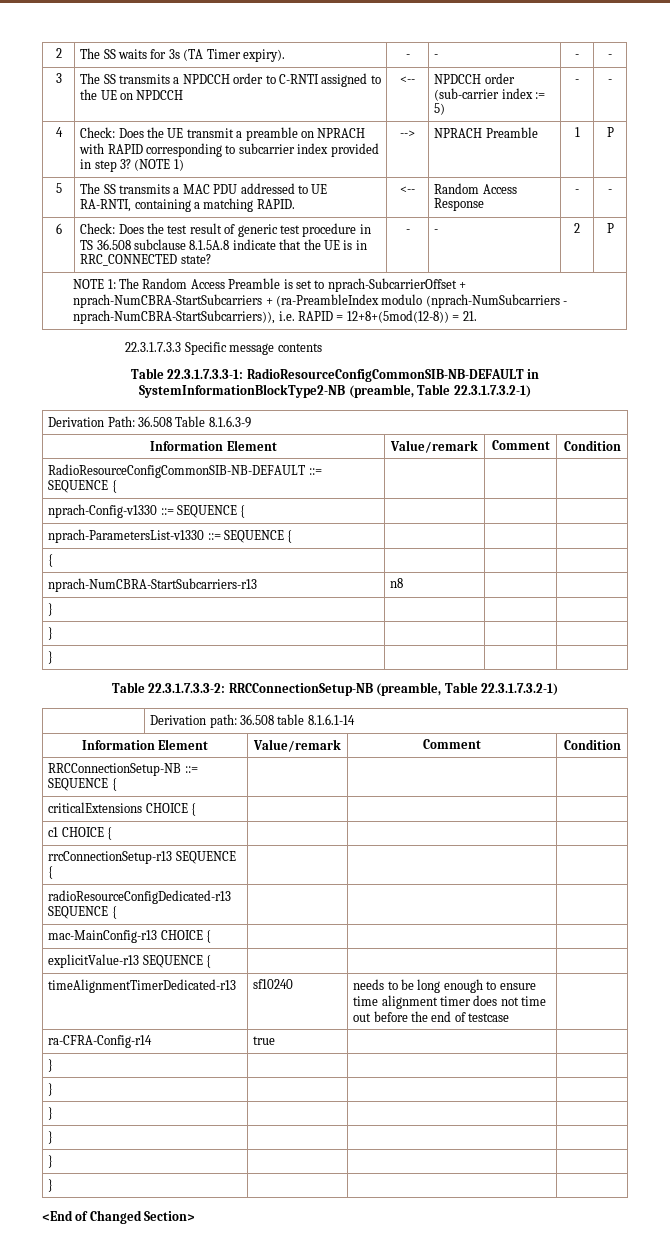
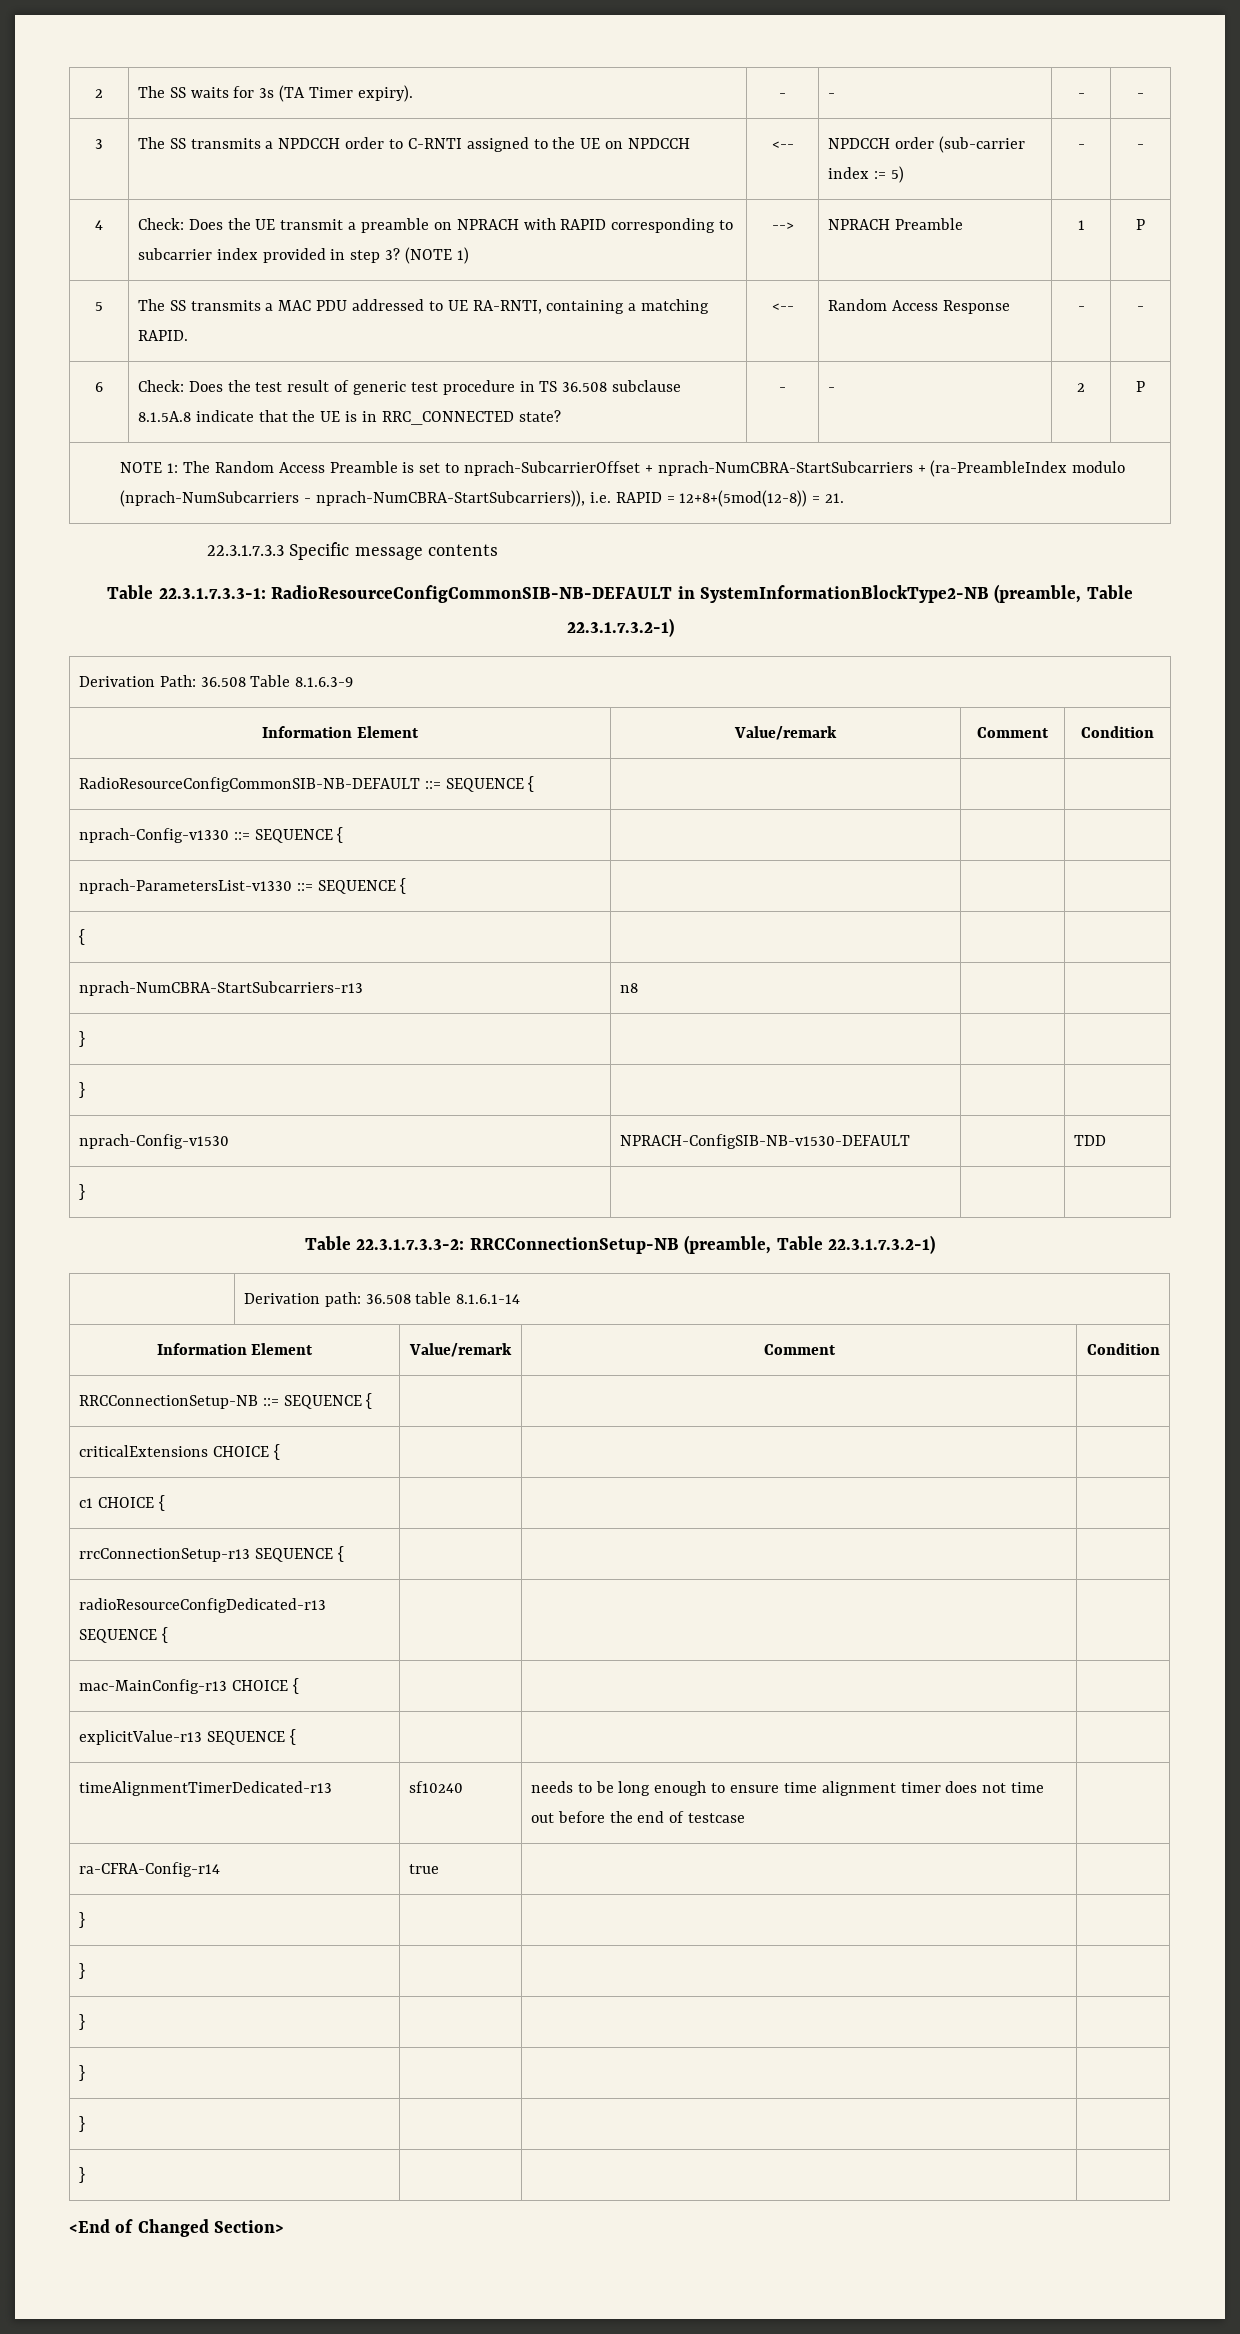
+ nprach-Config-v1530 | NPRACH-ConfigSIB-NB-v1530-DEFAULT | | TDD

